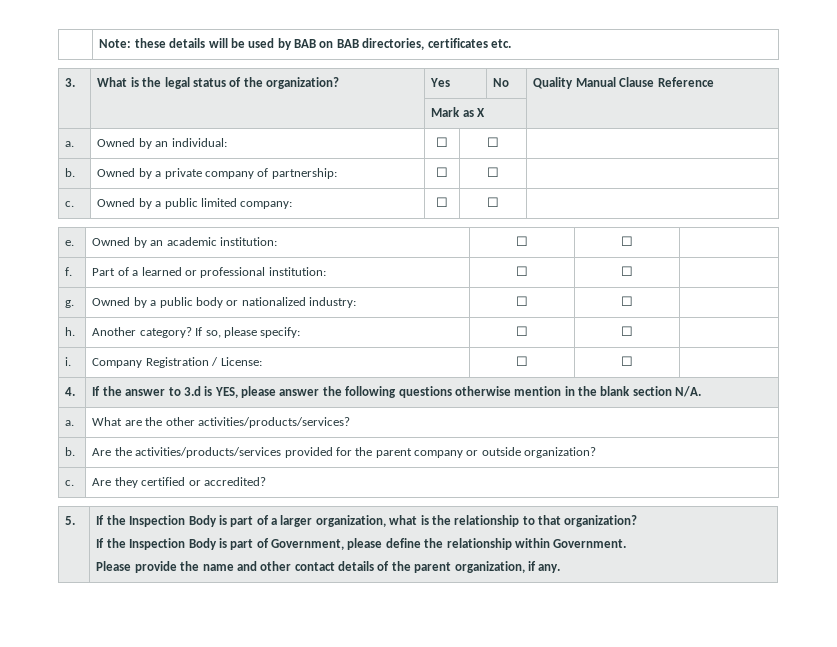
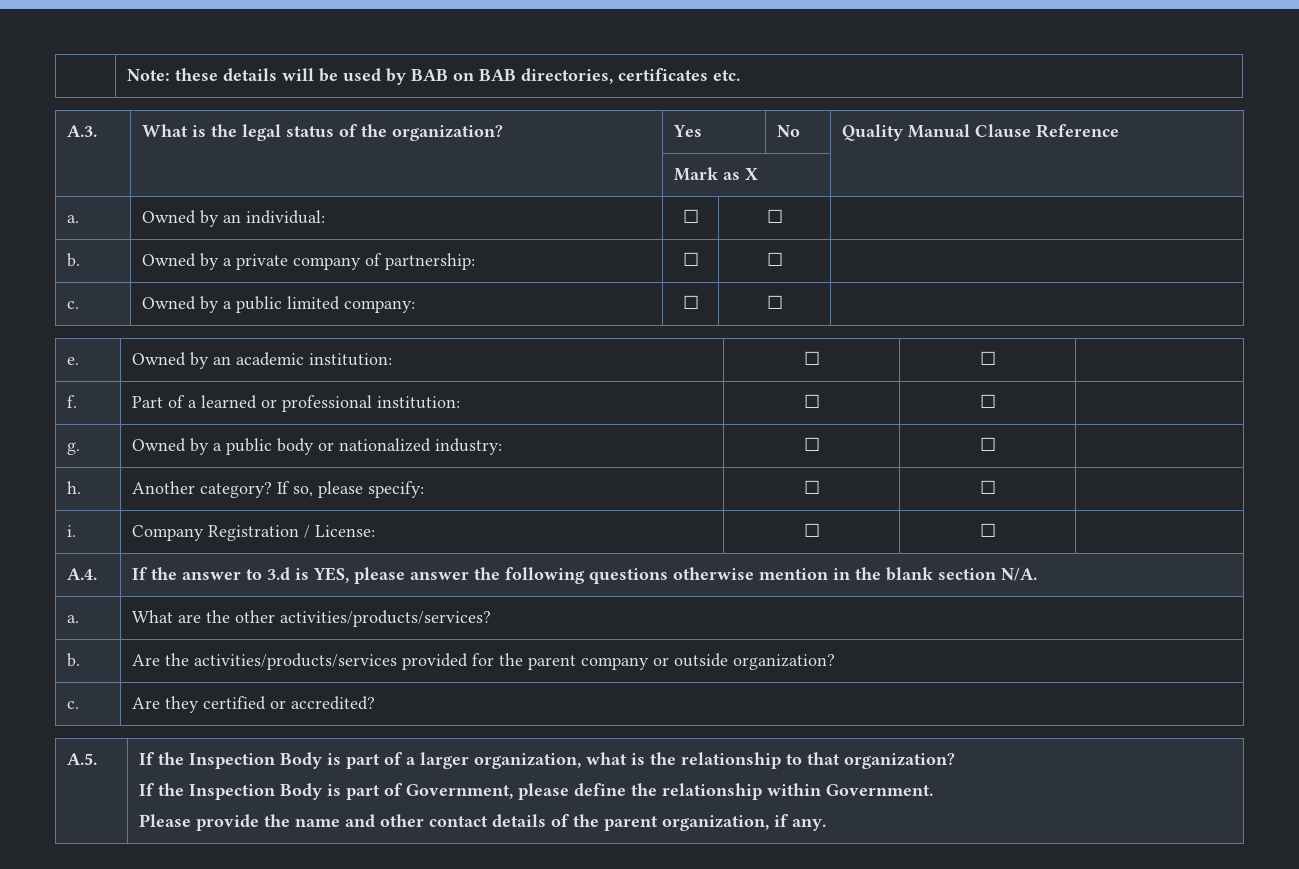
- 3. | What is the legal status of the organization? | Yes | No | Quality Manual Clause Reference
+ A.3. | What is the legal status of the organization? | Yes | No | Quality Manual Clause Reference
- 4. | If the answer to 3.d is YES, please answer the following questions otherwise mention in the blank section N/A.
+ A.4. | If the answer to 3.d is YES, please answer the following questions otherwise mention in the blank section N/A.
- 5.
+ A.5.

